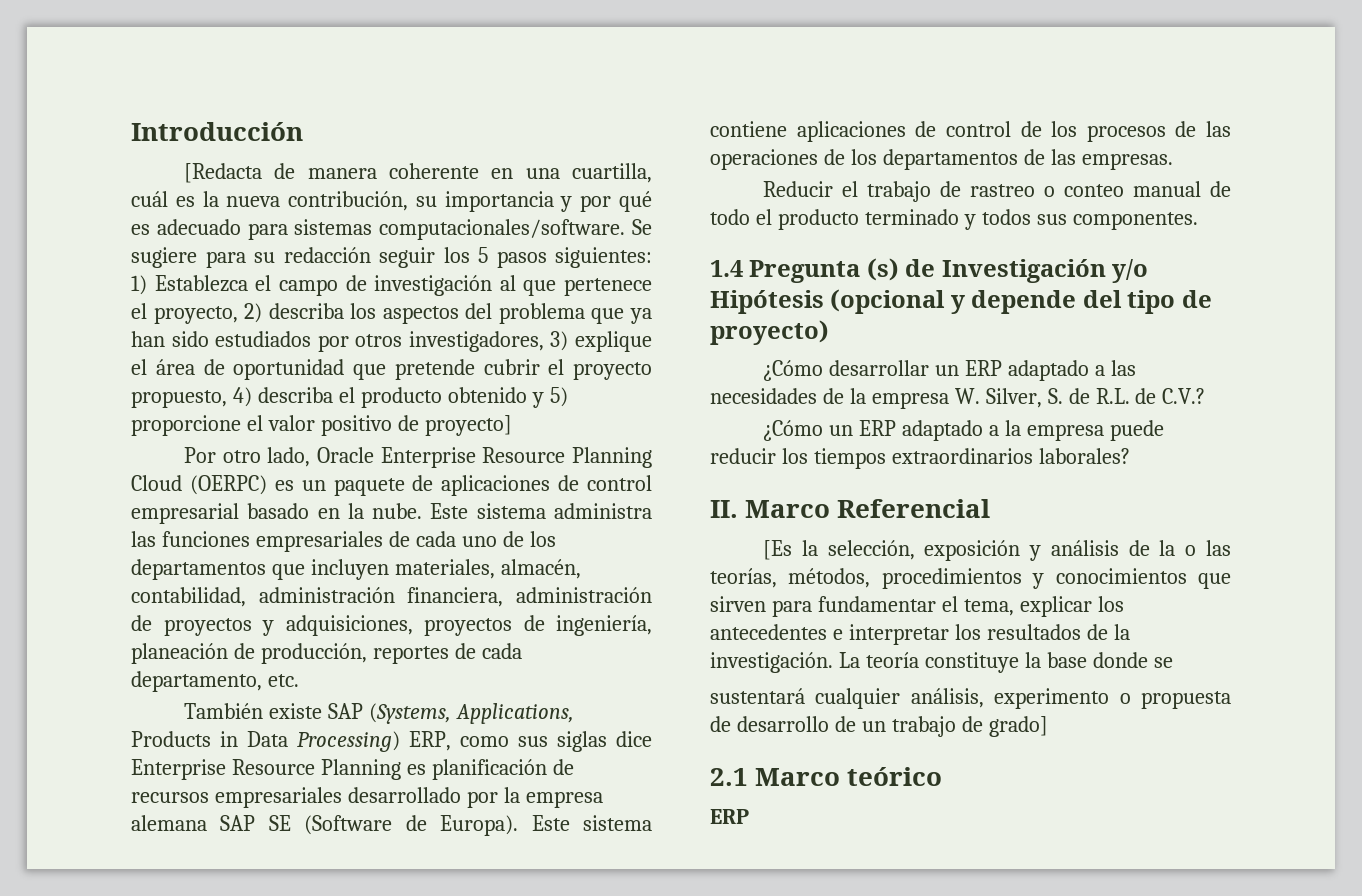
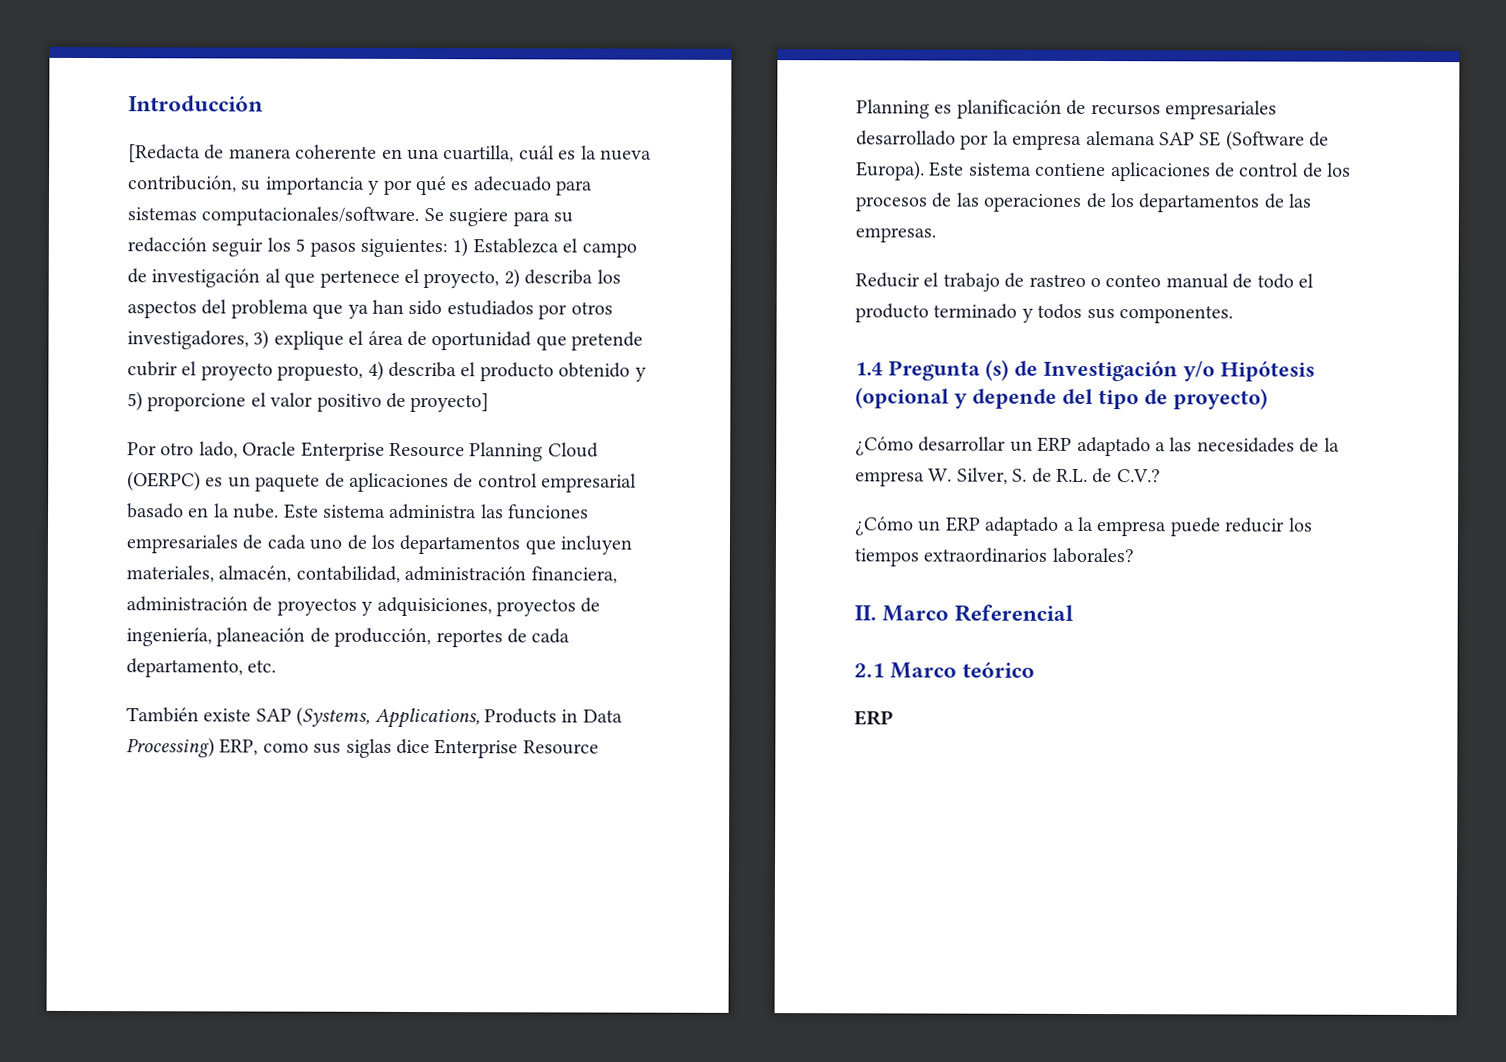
- [Es la selección, exposición y análisis de la o las teorías, métodos, procedimientos y conocimientos que sirven para fundamentar el tema, explicar los antecedentes e interpretar los resultados de la investigación. La teoría constituye la base donde se
- sustentará cualquier análisis, experimento o propuesta de desarrollo de un trabajo de grado]

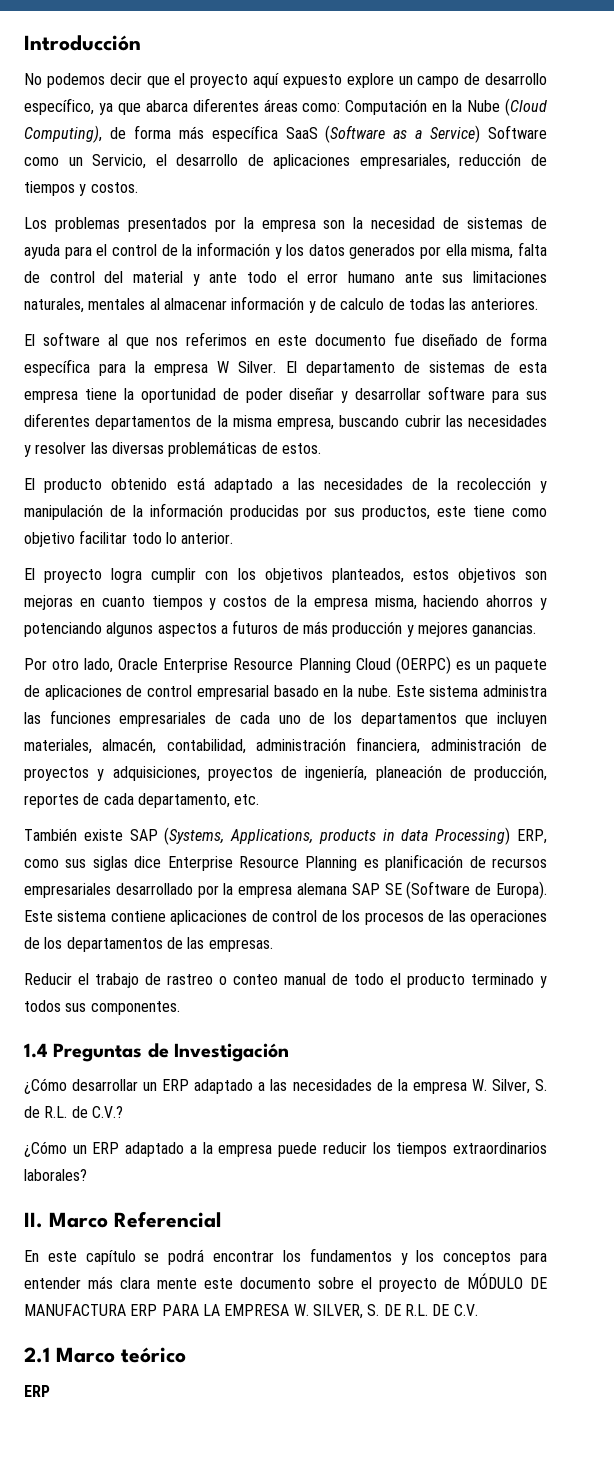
- [Redacta de manera coherente en una cuartilla, cuál es la nueva contribución, su importancia y por qué es adecuado para sistemas computacionales/software. Se sugiere para su redacción seguir los 5 pasos siguientes: 1) Establezca el campo de investigación al que pertenece el proyecto, 2) describa los aspectos del problema que ya han sido estudiados por otros investigadores, 3) explique el área de oportunidad que pretende cubrir el proyecto propuesto, 4) describa el producto obtenido y 5) proporcione el valor positivo de proyecto]
+ No podemos decir que el proyecto aquí expuesto explore un campo de desarrollo específico, ya que abarca diferentes áreas como: Computación en la Nube (Cloud Computing), de forma más específica SaaS (Software as a Service) Software como un Servicio, el desarrollo de aplicaciones empresariales, reducción de tiempos y costos.
+ Los problemas presentados por la empresa son la necesidad de sistemas de ayuda para el control de la información y los datos generados por ella misma, falta de control del material y ante todo el error humano ante sus limitaciones naturales, mentales al almacenar información y de calculo de todas las anteriores.
+ El software al que nos referimos en este documento fue diseñado de forma específica para la empresa W Silver. El departamento de sistemas de esta empresa tiene la oportunidad de poder diseñar y desarrollar software para sus diferentes departamentos de la misma empresa, buscando cubrir las necesidades y resolver las diversas problemáticas de estos.
+ El producto obtenido está adaptado a las necesidades de la recolección y manipulación de la información producidas por sus productos, este tiene como objetivo facilitar todo lo anterior.
+ El proyecto logra cumplir con los objetivos planteados, estos objetivos son mejoras en cuanto tiempos y costos de la empresa misma, haciendo ahorros y potenciando algunos aspectos a futuros de más producción y mejores ganancias.
- También existe SAP (Systems, Applications, Products in Data Processing) ERP, como sus siglas dice Enterprise Resource Planning es planificación de recursos empresariales desarrollado por la empresa alemana SAP SE (Software de Europa).
+ También existe SAP (Systems, Applications, products in data Processing) ERP, como sus siglas dice Enterprise Resource Planning es planificación de recursos empresariales desarrollado por la empresa alemana SAP SE (Software de Europa).
- 1.4 Pregunta (s) de Investigación y/o Hipótesis (opcional y depende del tipo de proyecto)
+ 1.4 Preguntas de Investigación
+ En este capítulo se podrá encontrar los fundamentos y los conceptos para entender más clara mente este documento sobre el proyecto de MÓDULO DE MANUFACTURA ERP PARA LA EMPRESA W. SILVER, S. DE R.L. DE C.V.

